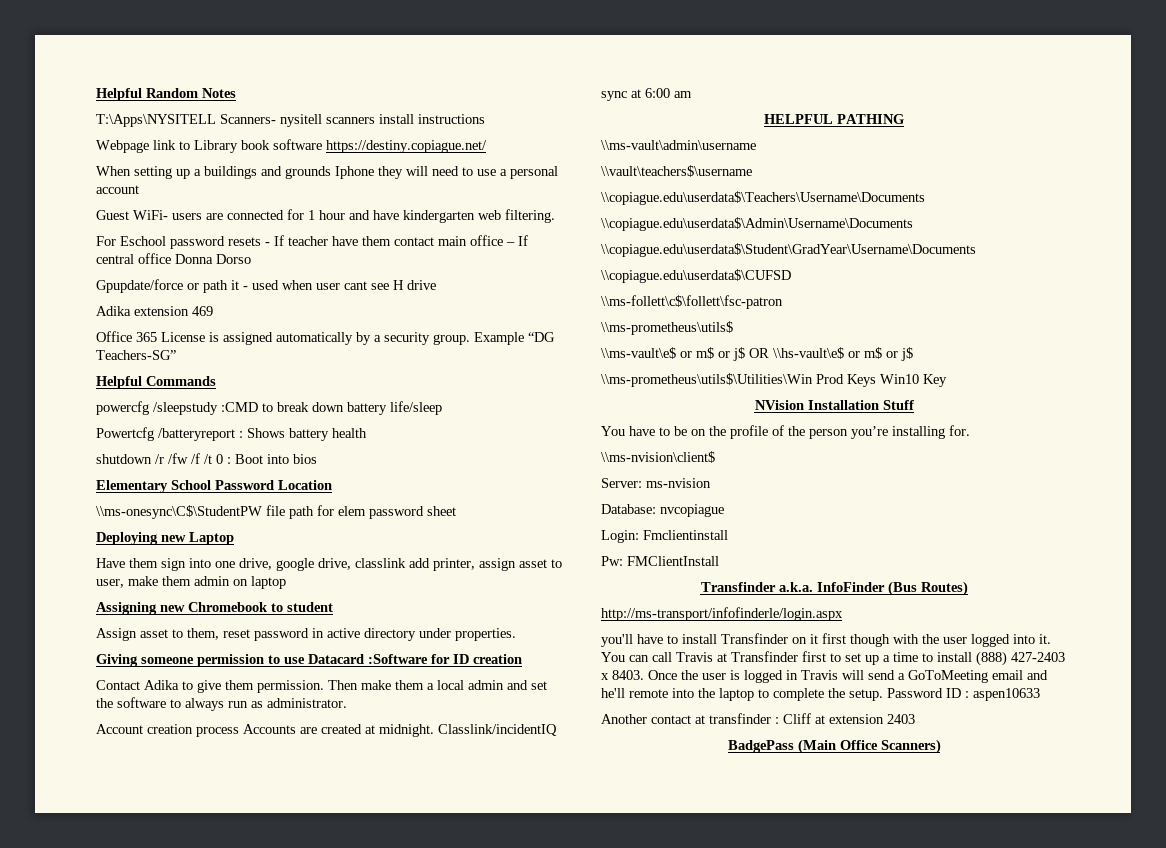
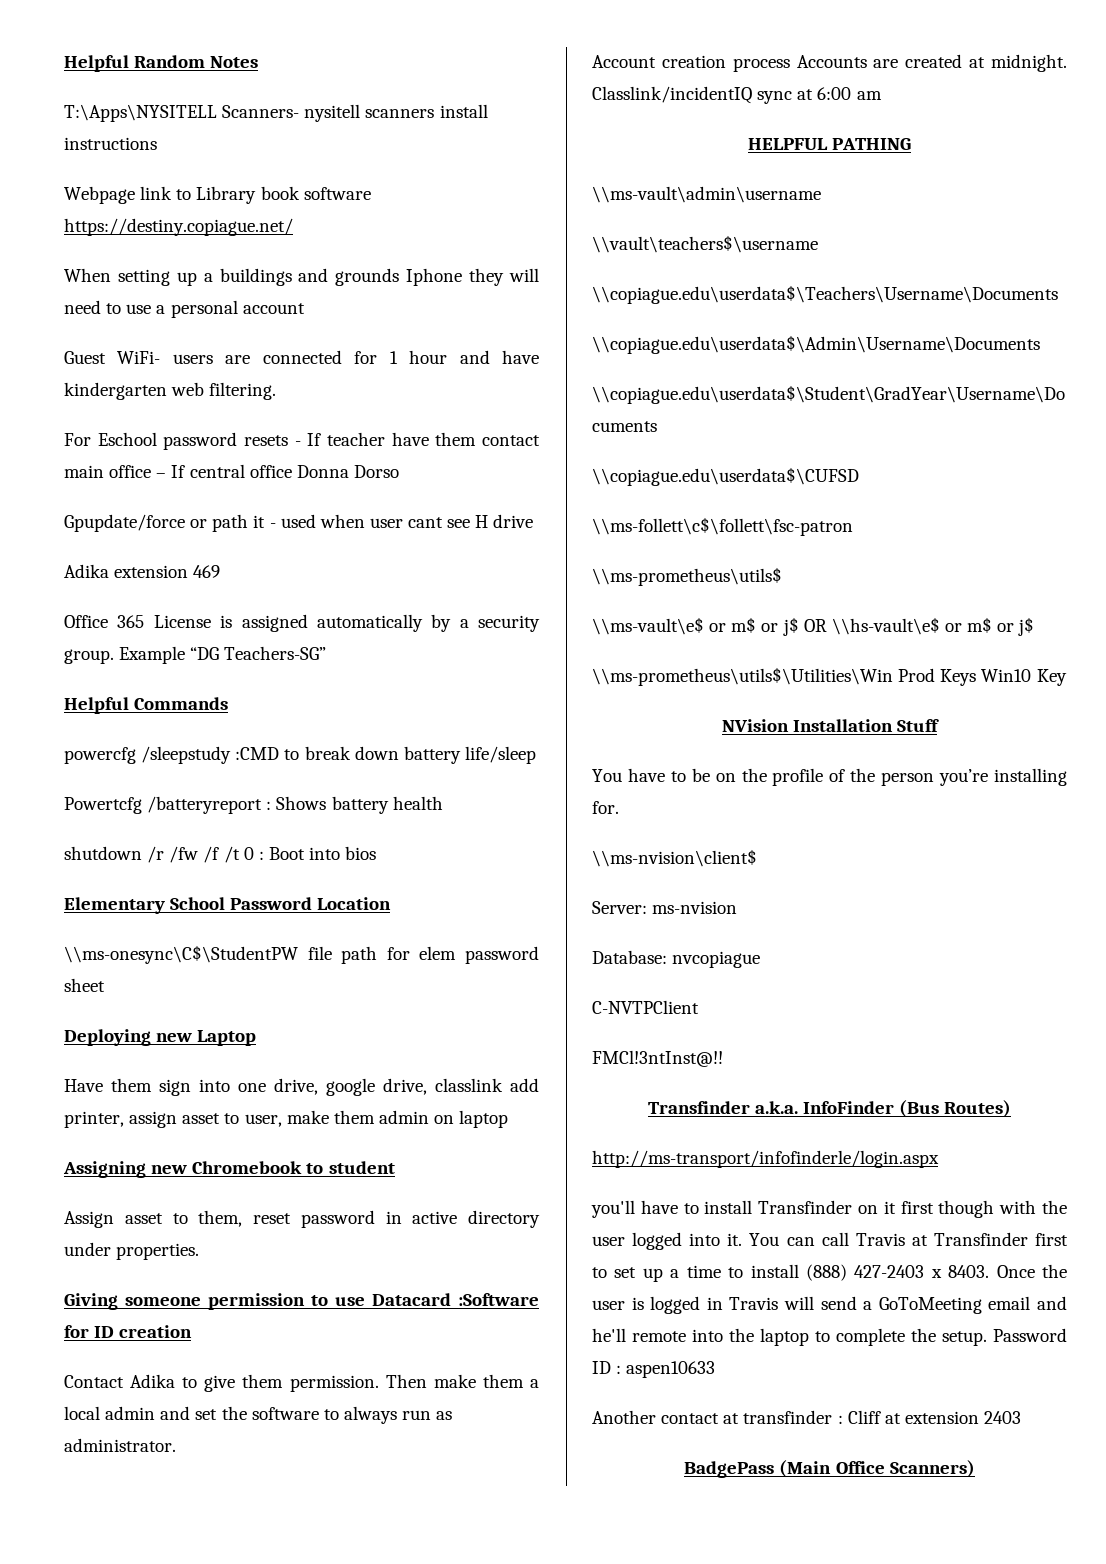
- Login: Fmclientinstall
- Pw: FMClientInstall
+ C-NVTPClient
+ FMCl!3ntInst@!!

